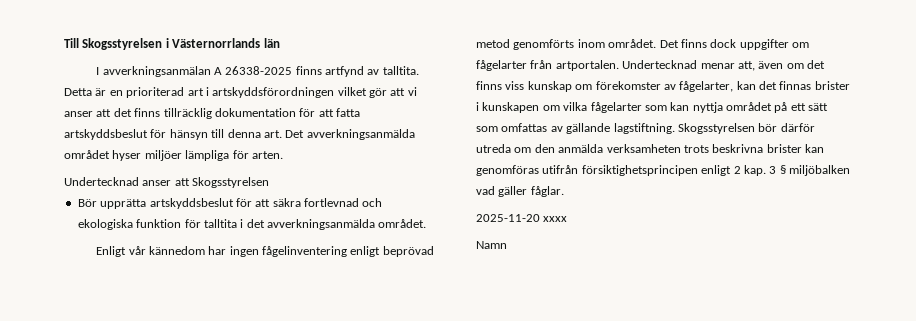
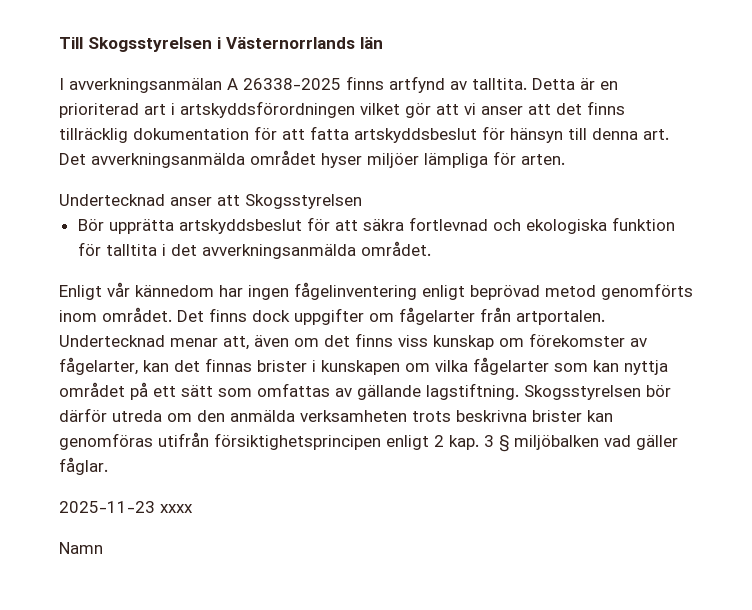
- 2025-11-20 xxxx
+ 2025-11-23 xxxx

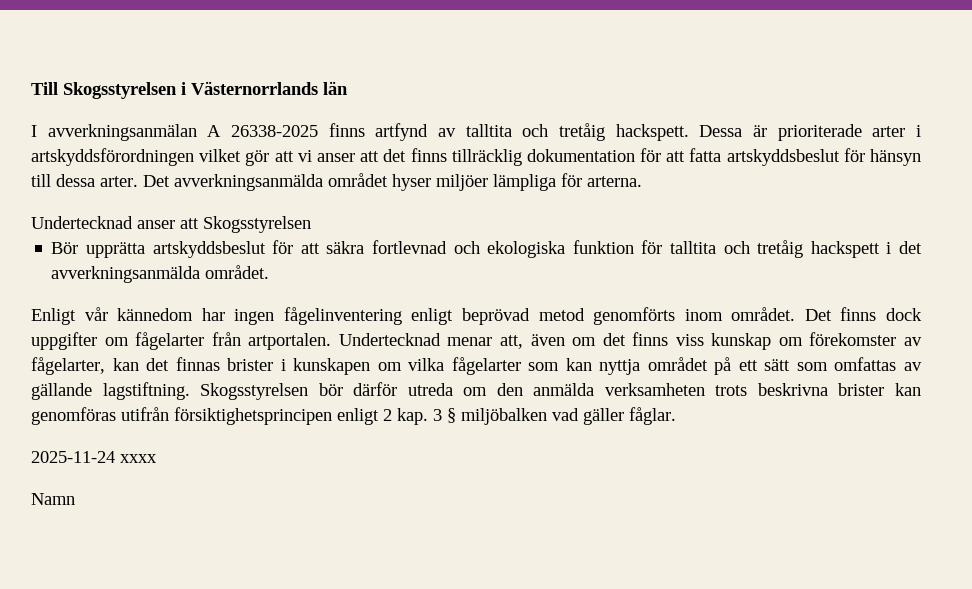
- I avverkningsanmälan A 26338-2025 finns artfynd av talltita. Detta är en prioriterad art i artskyddsförordningen vilket gör att vi anser att det finns tillräcklig dokumentation för att fatta artskyddsbeslut för hänsyn till denna art. Det avverkningsanmälda området hyser miljöer lämpliga för arten.
+ I avverkningsanmälan A 26338-2025 finns artfynd av talltita och tretåig hackspett. Dessa är prioriterade arter i artskyddsförordningen vilket gör att vi anser att det finns tillräcklig dokumentation för att fatta artskyddsbeslut för hänsyn till dessa arter. Det avverkningsanmälda området hyser miljöer lämpliga för arterna.
- Bör upprätta artskyddsbeslut för att säkra fortlevnad och ekologiska funktion för talltita i det avverkningsanmälda området.
+ Bör upprätta artskyddsbeslut för att säkra fortlevnad och ekologiska funktion för talltita och tretåig hackspett i det avverkningsanmälda området.
- 2025-11-23 xxxx
+ 2025-11-24 xxxx

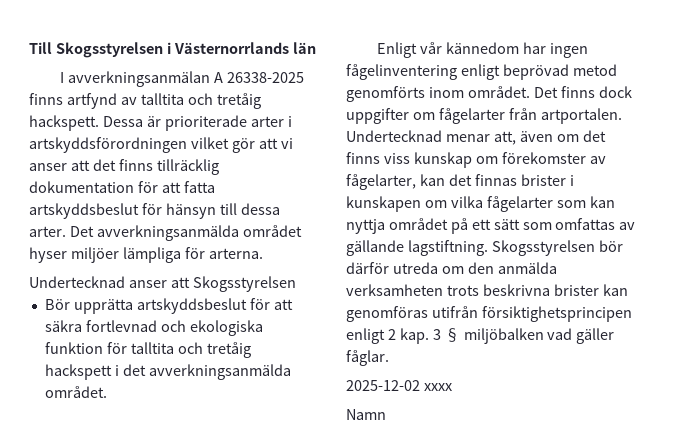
- 2025-11-24 xxxx
+ 2025-12-02 xxxx

